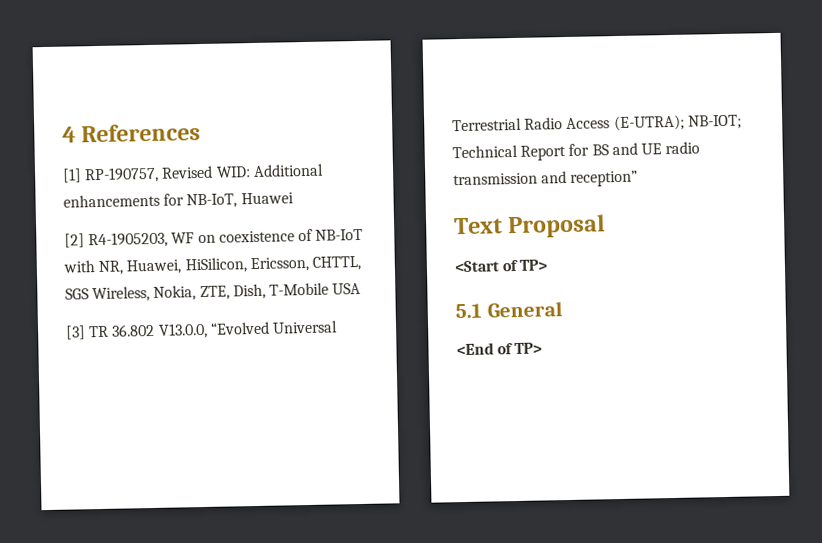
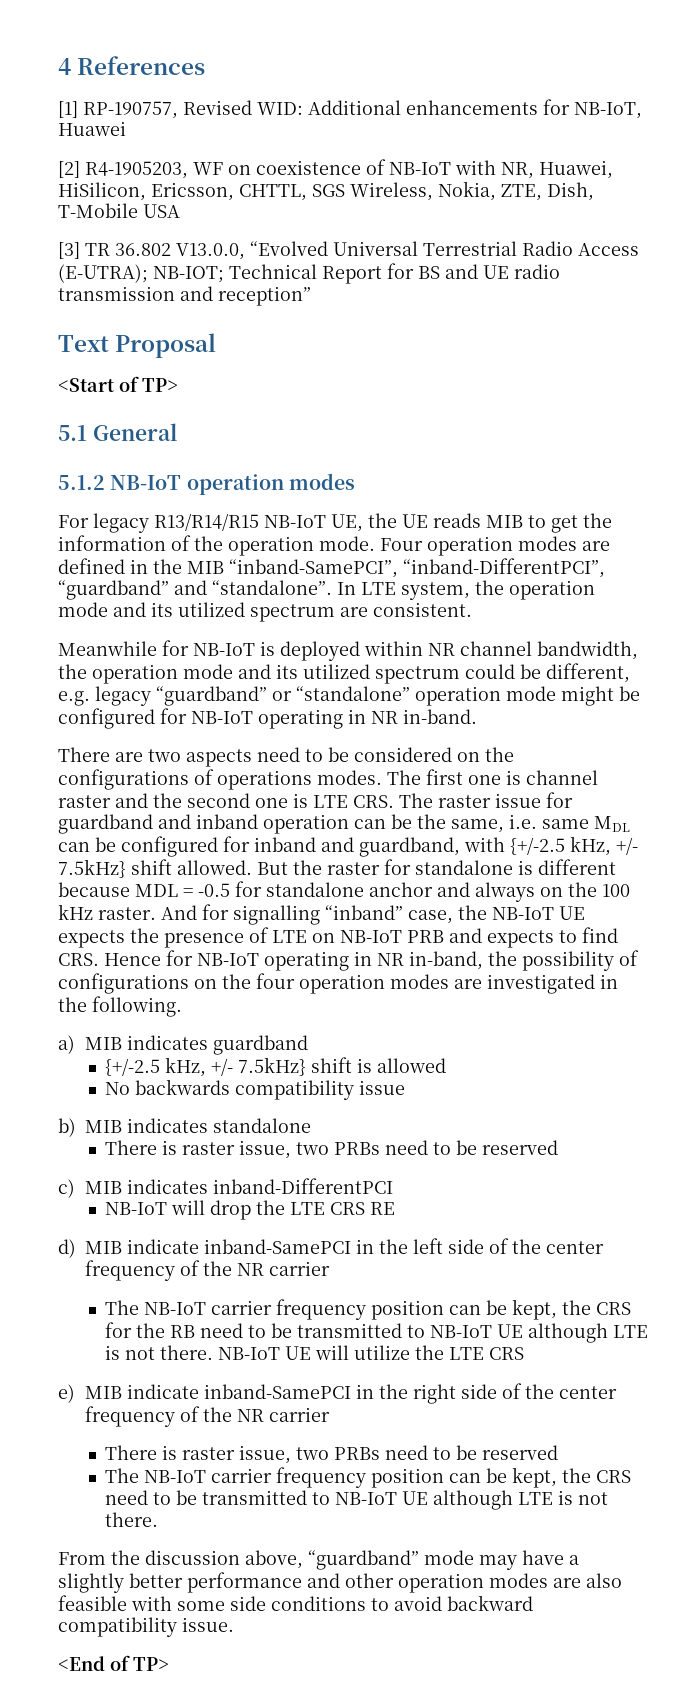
+ 5.1.2 NB-IoT operation modes
+ For legacy R13/R14/R15 NB-IoT UE, the UE reads MIB to get the information of the operation mode. Four operation modes are defined in the MIB “inband-SamePCI”, “inband-DifferentPCI”, “guardband” and “standalone”. In LTE system, the operation mode and its utilized spectrum are consistent.
+ Meanwhile for NB-IoT is deployed within NR channel bandwidth, the operation mode and its utilized spectrum could be different, e.g. legacy “guardband” or “standalone” operation mode might be configured for NB-IoT operating in NR in-band.
+ There are two aspects need to be considered on the configurations of operations modes. The first one is channel raster and the second one is LTE CRS. The raster issue for guardband and inband operation can be the same, i.e. same MDL can be configured for inband and guardband, with {+/-2.5 kHz, +/- 7.5kHz} shift allowed. But the raster for standalone is different because MDL = -0.5 for standalone anchor and always on the 100 kHz raster. And for signalling “inband” case, the NB-IoT UE expects the presence of LTE on NB-IoT PRB and expects to find CRS. Hence for NB-IoT operating in NR in-band, the possibility of configurations on the four operation modes are investigated in the following.
+ a) MIB indicates guardband
+ {+/-2.5 kHz, +/- 7.5kHz} shift is allowed
+ No backwards compatibility issue
+ b) MIB indicates standalone
+ There is raster issue, two PRBs need to be reserved
+ c) MIB indicates inband-DifferentPCI
+ NB-IoT will drop the LTE CRS RE
+ d) MIB indicate inband-SamePCI in the left side of the center frequency of the NR carrier
+ The NB-IoT carrier frequency position can be kept, the CRS for the RB need to be transmitted to NB-IoT UE although LTE is not there. NB-IoT UE will utilize the LTE CRS
+ e) MIB indicate inband-SamePCI in the right side of the center frequency of the NR carrier
+ There is raster issue, two PRBs need to be reserved
+ The NB-IoT carrier frequency position can be kept, the CRS need to be transmitted to NB-IoT UE although LTE is not there.
+ From the discussion above, “guardband” mode may have a slightly better performance and other operation modes are also feasible with some side conditions to avoid backward compatibility issue.

